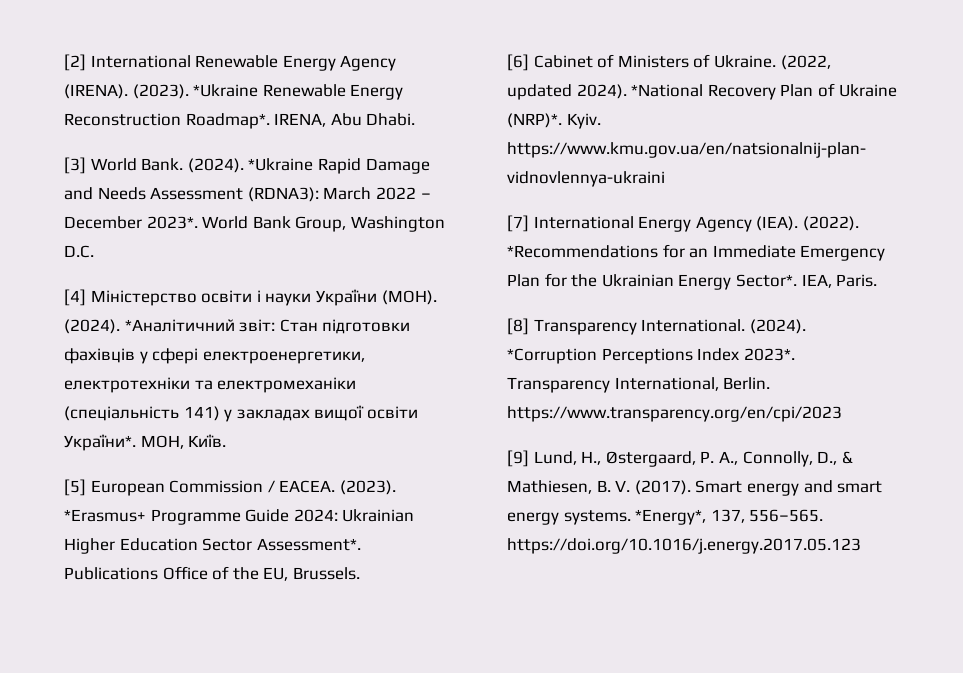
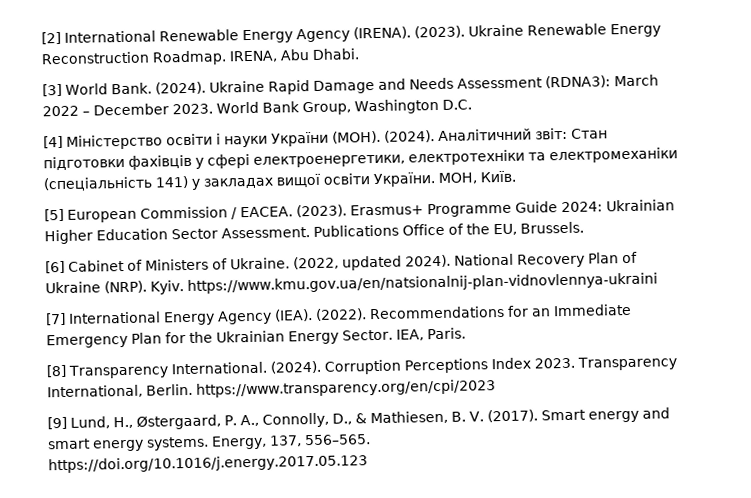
- *Ukraine Renewable Energy Reconstruction Roadmap*.
+ Ukraine Renewable Energy Reconstruction Roadmap.
- *Ukraine Rapid Damage and Needs Assessment (RDNA3): March 2022 – December 2023*.
+ Ukraine Rapid Damage and Needs Assessment (RDNA3): March 2022 – December 2023.
- *Аналітичний звіт: Стан підготовки фахівців у сфері електроенергетики, електротехніки та електромеханіки (спеціальність 141) у закладах вищої освіти України*.
+ Аналітичний звіт: Стан підготовки фахівців у сфері електроенергетики, електротехніки та електромеханіки (спеціальність 141) у закладах вищої освіти України.
- *Erasmus+ Programme Guide 2024: Ukrainian Higher Education Sector Assessment*.
+ Erasmus+ Programme Guide 2024: Ukrainian Higher Education Sector Assessment.
- *National Recovery Plan of Ukraine (NRP)*.
+ National Recovery Plan of Ukraine (NRP).
- *Recommendations for an Immediate Emergency Plan for the Ukrainian Energy Sector*.
+ Recommendations for an Immediate Emergency Plan for the Ukrainian Energy Sector.
- *Corruption Perceptions Index 2023*.
+ Corruption Perceptions Index 2023.
- *Energy*, 137, 556–565. https://doi.org/10.1016/j.energy.2017.05.123
+ Energy, 137, 556–565. https://doi.org/10.1016/j.energy.2017.05.123

